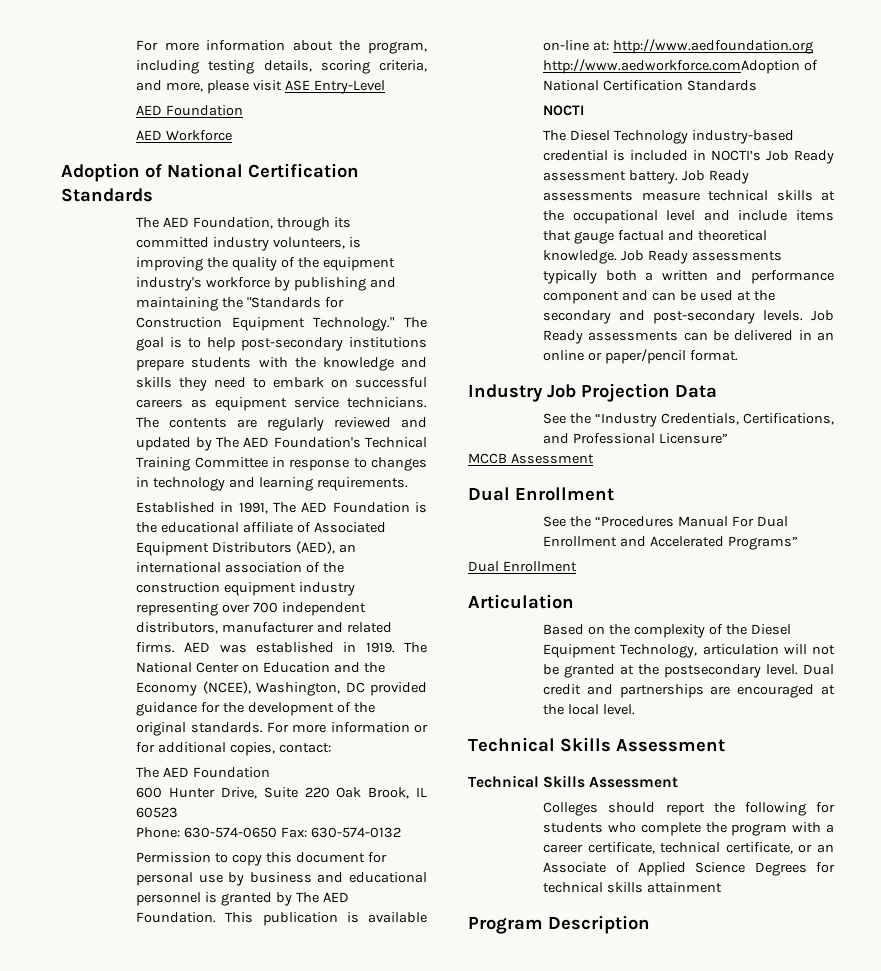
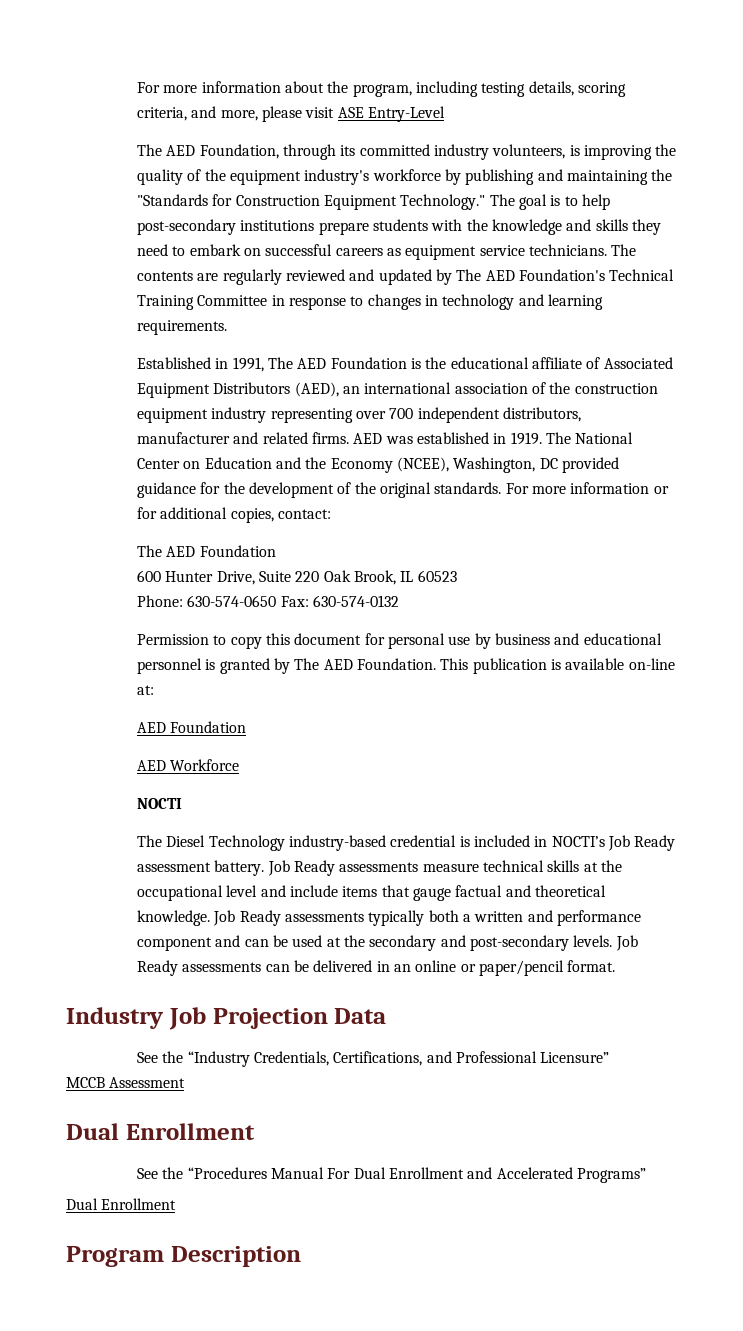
  For more information about the program, including testing details, scoring criteria, and more, please visit ASE Entry-Level
- AED Foundation
- AED Workforce
- Adoption of National Certification Standards
- This publication is available on-line at: http://www.aedfoundation.org http://www.aedworkforce.comAdoption of National Certification Standards
+ This publication is available on-line at:
+ AED Foundation
+ AED Workforce
- Articulation
- Based on the complexity of the Diesel Equipment Technology, articulation will not be granted at the postsecondary level. Dual credit and partnerships are encouraged at the local level.
- Technical Skills Assessment
- Technical Skills Assessment
- Colleges should report the following for students who complete the program with a career certificate, technical certificate, or an Associate of Applied Science Degrees for technical skills attainment

